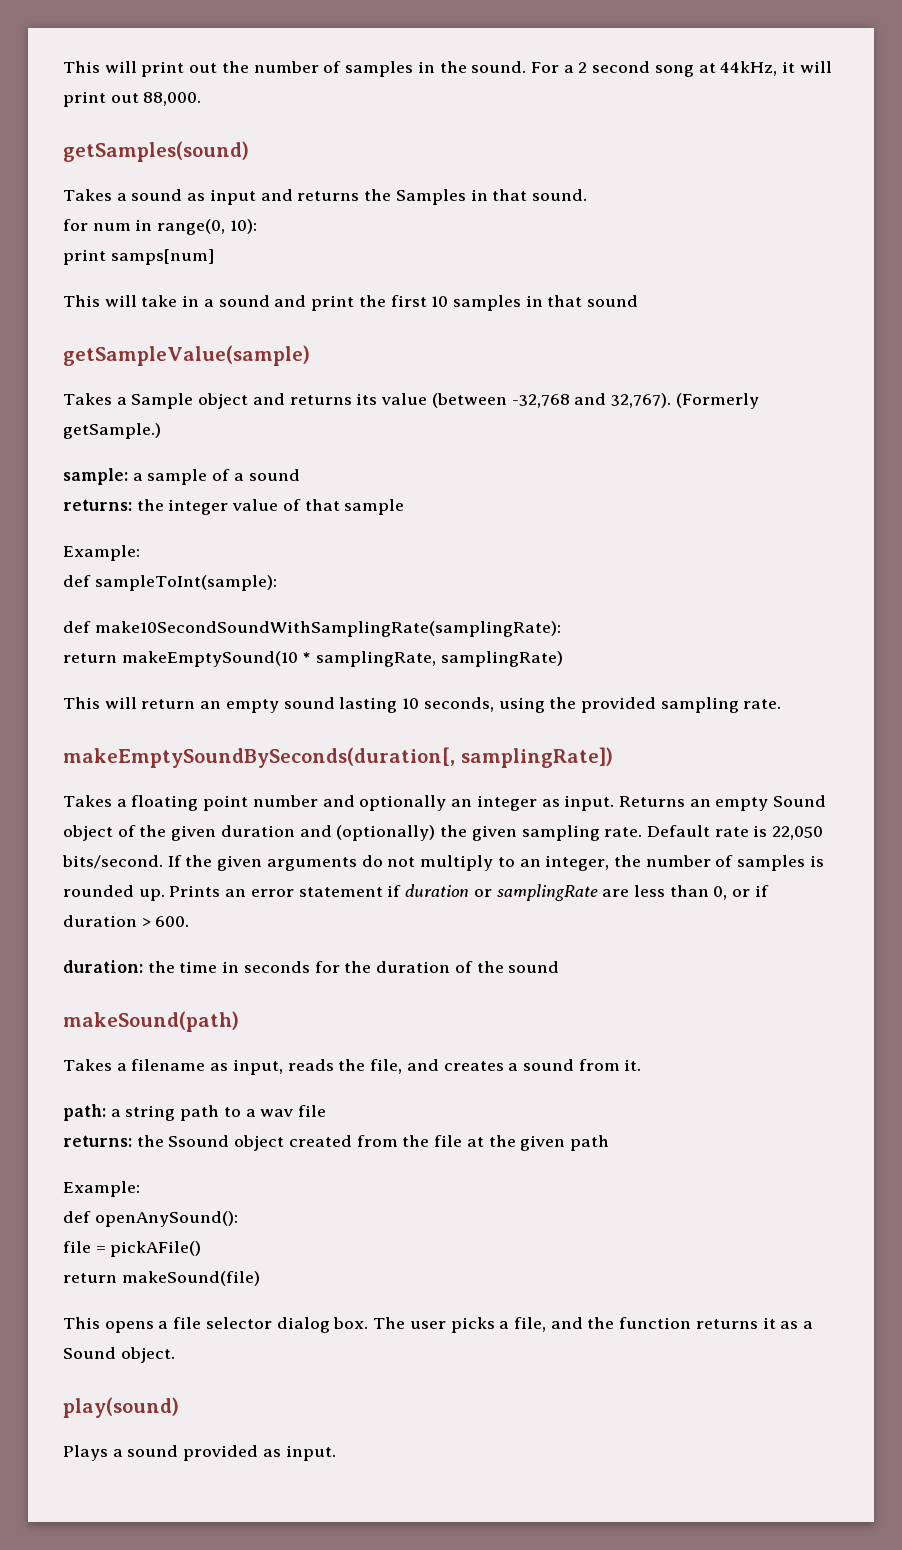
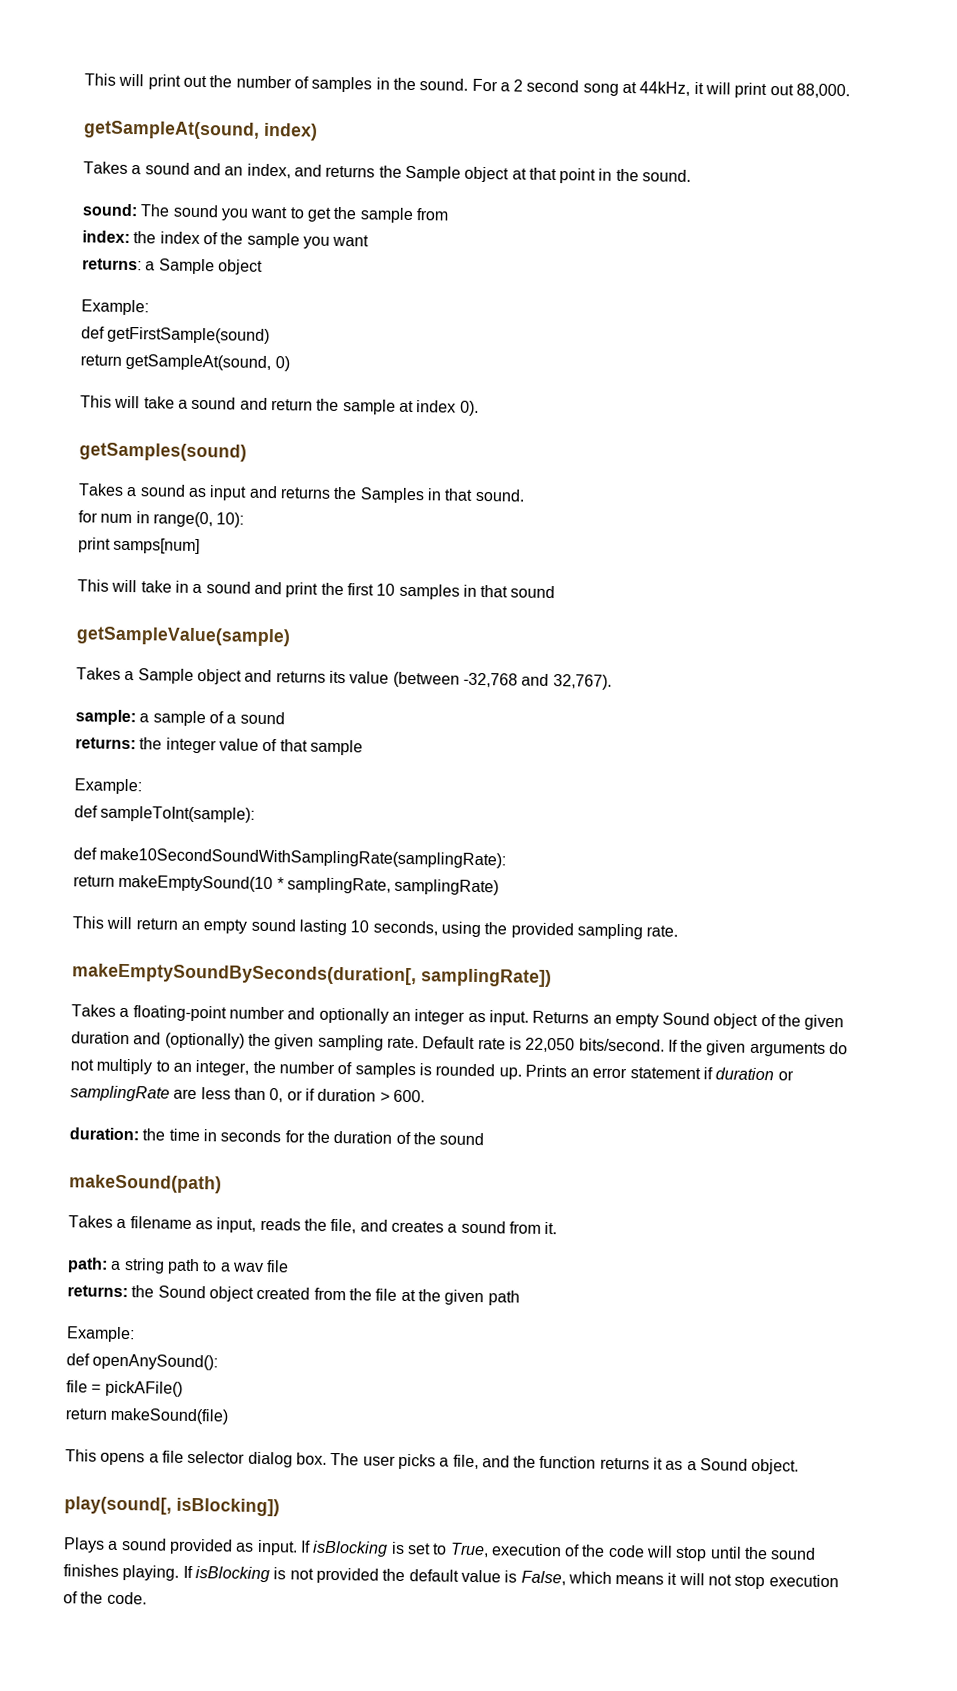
+ getSampleAt(sound, index)
+ Takes a sound and an index, and returns the Sample object at that point in the sound.
+ sound: The sound you want to get the sample from
+ index: the index of the sample you want
+ returns: a Sample object
+ Example:
+ def getFirstSample(sound)
+ return getSampleAt(sound, 0)
+ This will take a sound and return the sample at index 0).
- (Formerly getSample.)
- Takes a floating point number and optionally an integer as input.
+ Takes a floating-point number and optionally an integer as input.
- returns: the Ssound object created from the file at the given path
+ returns: the Sound object created from the file at the given path
- play(sound)
+ play(sound[, isBlocking])
+ If isBlocking is set to True, execution of the code will stop until the sound finishes playing. If isBlocking is not provided the default value is False, which means it will not stop execution of the code.

